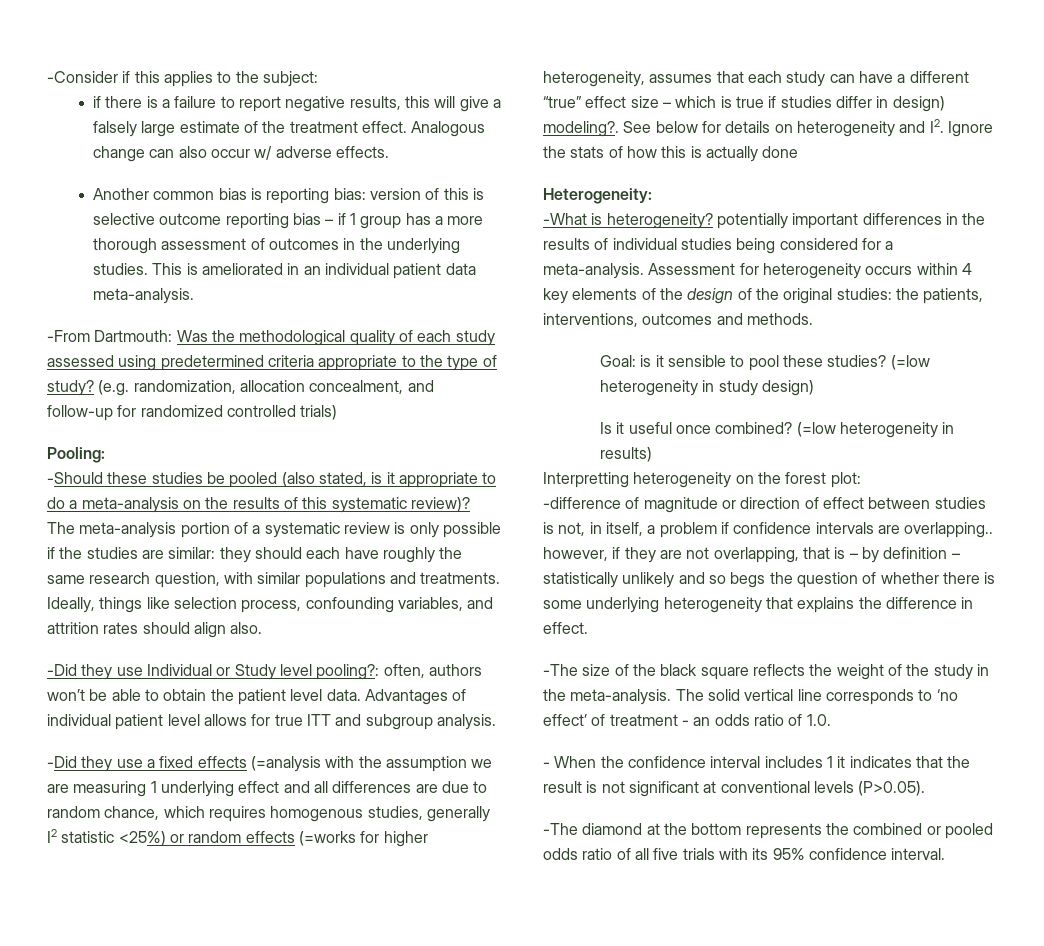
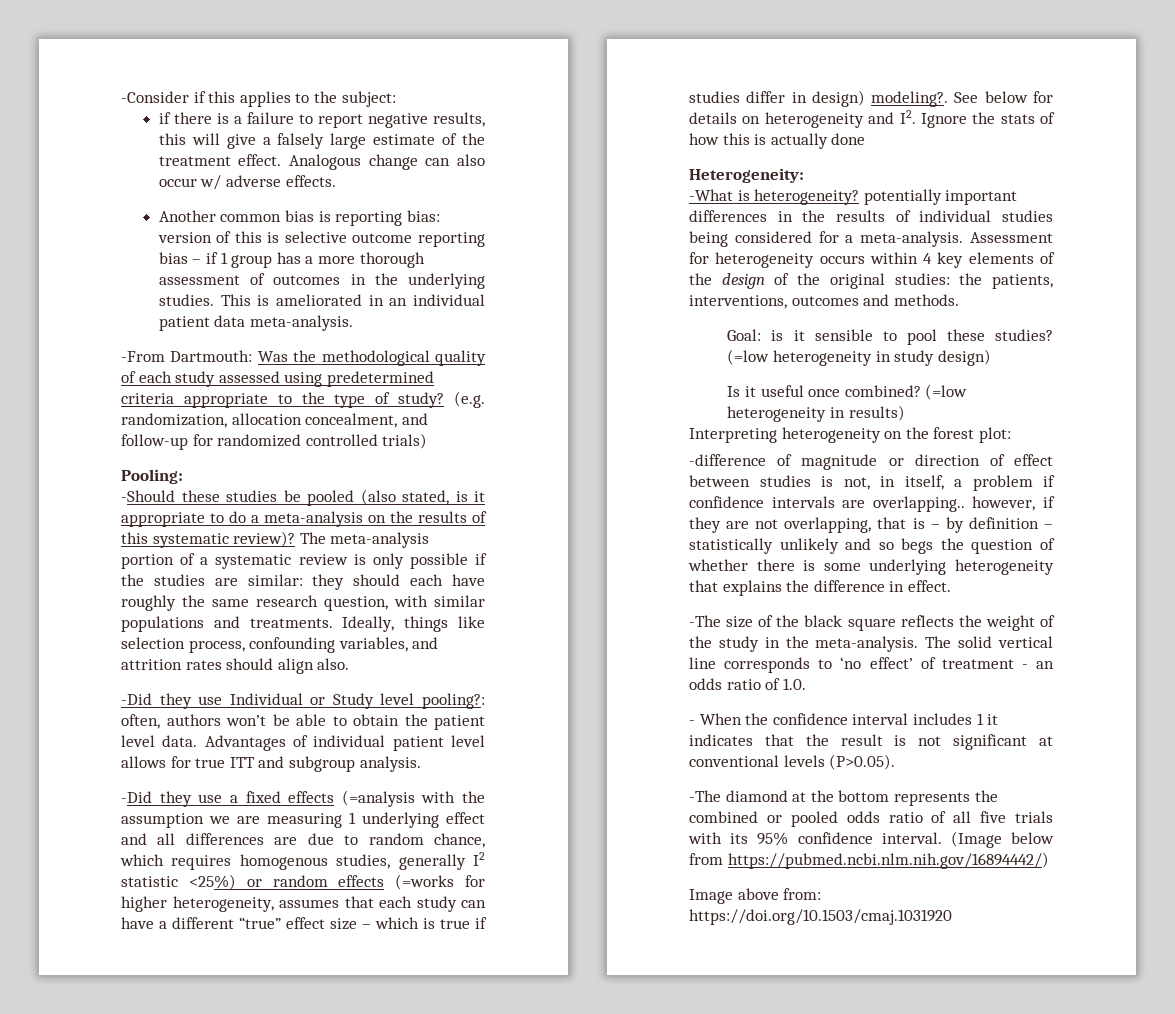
- Interpretting heterogeneity on the forest plot:
+ Interpreting heterogeneity on the forest plot:
+ (Image below from https://pubmed.ncbi.nlm.nih.gov/16894442/)
+ Image above from: https://doi.org/10.1503/cmaj.1031920

